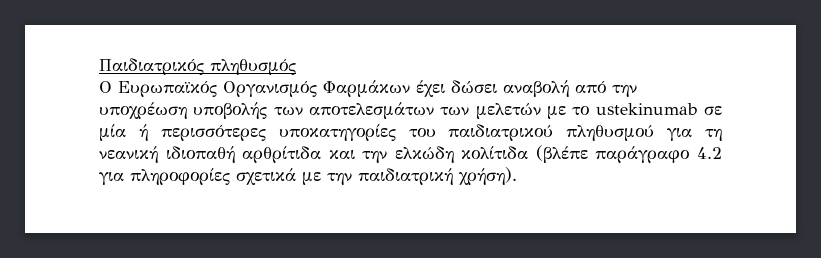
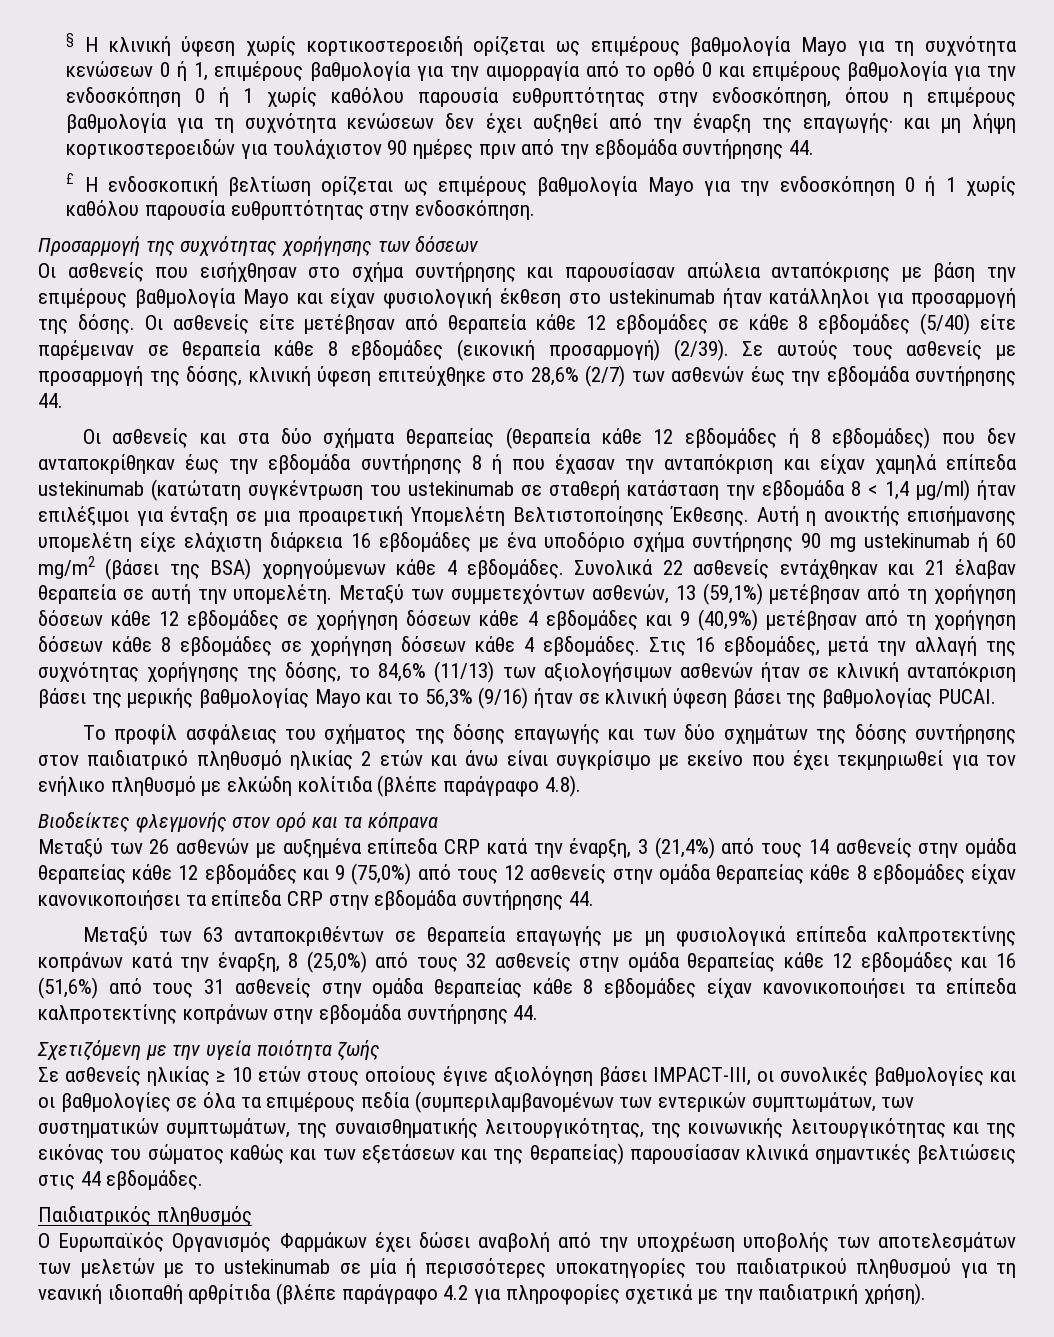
+ § Η κλινική ύφεση χωρίς κορτικοστεροειδή ορίζεται ως επιμέρους βαθμολογία Mayo για τη συχνότητα κενώσεων 0 ή 1, επιμέρους βαθμολογία για την αιμορραγία από το ορθό 0 και επιμέρους βαθμολογία για την ενδοσκόπηση 0 ή 1 χωρίς καθόλου παρουσία ευθρυπτότητας στην ενδοσκόπηση, όπου η επιμέρους βαθμολογία για τη συχνότητα κενώσεων δεν έχει αυξηθεί από την έναρξη της επαγωγής· και μη λήψη κορτικοστεροειδών για τουλάχιστον 90 ημέρες πριν από την εβδομάδα συντήρησης 44.
+ £ Η ενδοσκοπική βελτίωση ορίζεται ως επιμέρους βαθμολογία Mayo για την ενδοσκόπηση 0 ή 1 χωρίς καθόλου παρουσία ευθρυπτότητας στην ενδοσκόπηση.
+ Προσαρμογή της συχνότητας χορήγησης των δόσεων
+ Οι ασθενείς που εισήχθησαν στο σχήμα συντήρησης και παρουσίασαν απώλεια ανταπόκρισης με βάση την επιμέρους βαθμολογία Mayo και είχαν φυσιολογική έκθεση στο ustekinumab ήταν κατάλληλοι για προσαρμογή της δόσης. Οι ασθενείς είτε μετέβησαν από θεραπεία κάθε 12 εβδομάδες σε κάθε 8 εβδομάδες (5/40) είτε παρέμειναν σε θεραπεία κάθε 8 εβδομάδες (εικονική προσαρμογή) (2/39). Σε αυτούς τους ασθενείς με προσαρμογή της δόσης, κλινική ύφεση επιτεύχθηκε στο 28,6% (2/7) των ασθενών έως την εβδομάδα συντήρησης 44.
+ Οι ασθενείς και στα δύο σχήματα θεραπείας (θεραπεία κάθε 12 εβδομάδες ή 8 εβδομάδες) που δεν ανταποκρίθηκαν έως την εβδομάδα συντήρησης 8 ή που έχασαν την ανταπόκριση και είχαν χαμηλά επίπεδα ustekinumab (κατώτατη συγκέντρωση του ustekinumab σε σταθερή κατάσταση την εβδομάδα 8 < 1,4 µg/ml) ήταν επιλέξιμοι για ένταξη σε μια προαιρετική Υπομελέτη Βελτιστοποίησης Έκθεσης. Αυτή η ανοικτής επισήμανσης υπομελέτη είχε ελάχιστη διάρκεια 16 εβδομάδες με ένα υποδόριο σχήμα συντήρησης 90 mg ustekinumab ή 60 mg/m2 (βάσει της BSA) χορηγούμενων κάθε 4 εβδομάδες. Συνολικά 22 ασθενείς εντάχθηκαν και 21 έλαβαν θεραπεία σε αυτή την υπομελέτη. Μεταξύ των συμμετεχόντων ασθενών, 13 (59,1%) μετέβησαν από τη χορήγηση δόσεων κάθε 12 εβδομάδες σε χορήγηση δόσεων κάθε 4 εβδομάδες και 9 (40,9%) μετέβησαν από τη χορήγηση δόσεων κάθε 8 εβδομάδες σε χορήγηση δόσεων κάθε 4 εβδομάδες. Στις 16 εβδομάδες, μετά την αλλαγή της συχνότητας χορήγησης της δόσης, το 84,6% (11/13) των αξιολογήσιμων ασθενών ήταν σε κλινική ανταπόκριση βάσει της μερικής βαθμολογίας Mayo και το 56,3% (9/16) ήταν σε κλινική ύφεση βάσει της βαθμολογίας PUCAI.
+ Το προφίλ ασφάλειας του σχήματος της δόσης επαγωγής και των δύο σχημάτων της δόσης συντήρησης στον παιδιατρικό πληθυσμό ηλικίας 2 ετών και άνω είναι συγκρίσιμο με εκείνο που έχει τεκμηριωθεί για τον ενήλικο πληθυσμό με ελκώδη κολίτιδα (βλέπε παράγραφο 4.8).
+ Βιοδείκτες φλεγμονής στον ορό και τα κόπρανα
+ Μεταξύ των 26 ασθενών με αυξημένα επίπεδα CRP κατά την έναρξη, 3 (21,4%) από τους 14 ασθενείς στην ομάδα θεραπείας κάθε 12 εβδομάδες και 9 (75,0%) από τους 12 ασθενείς στην ομάδα θεραπείας κάθε 8 εβδομάδες είχαν κανονικοποιήσει τα επίπεδα CRP στην εβδομάδα συντήρησης 44.
+ Μεταξύ των 63 ανταποκριθέντων σε θεραπεία επαγωγής με μη φυσιολογικά επίπεδα καλπροτεκτίνης κοπράνων κατά την έναρξη, 8 (25,0%) από τους 32 ασθενείς στην ομάδα θεραπείας κάθε 12 εβδομάδες και 16 (51,6%) από τους 31 ασθενείς στην ομάδα θεραπείας κάθε 8 εβδομάδες είχαν κανονικοποιήσει τα επίπεδα καλπροτεκτίνης κοπράνων στην εβδομάδα συντήρησης 44.
+ Σχετιζόμενη με την υγεία ποιότητα ζωής
+ Σε ασθενείς ηλικίας ≥ 10 ετών στους οποίους έγινε αξιολόγηση βάσει IMPACT-III, οι συνολικές βαθμολογίες και οι βαθμολογίες σε όλα τα επιμέρους πεδία (συμπεριλαμβανομένων των εντερικών συμπτωμάτων, των συστηματικών συμπτωμάτων, της συναισθηματικής λειτουργικότητας, της κοινωνικής λειτουργικότητας και της εικόνας του σώματος καθώς και των εξετάσεων και της θεραπείας) παρουσίασαν κλινικά σημαντικές βελτιώσεις στις 44 εβδομάδες.
- Ο Ευρωπαϊκός Οργανισμός Φαρμάκων έχει δώσει αναβολή από την υποχρέωση υποβολής των αποτελεσμάτων των μελετών με το ustekinumab σε μία ή περισσότερες υποκατηγορίες του παιδιατρικού πληθυσμού για τη νεανική ιδιοπαθή αρθρίτιδα και την ελκώδη κολίτιδα (βλέπε παράγραφο 4.2 για πληροφορίες σχετικά με την παιδιατρική χρήση).
+ Ο Ευρωπαϊκός Οργανισμός Φαρμάκων έχει δώσει αναβολή από την υποχρέωση υποβολής των αποτελεσμάτων των μελετών με το ustekinumab σε μία ή περισσότερες υποκατηγορίες του παιδιατρικού πληθυσμού για τη νεανική ιδιοπαθή αρθρίτιδα (βλέπε παράγραφο 4.2 για πληροφορίες σχετικά με την παιδιατρική χρήση).

